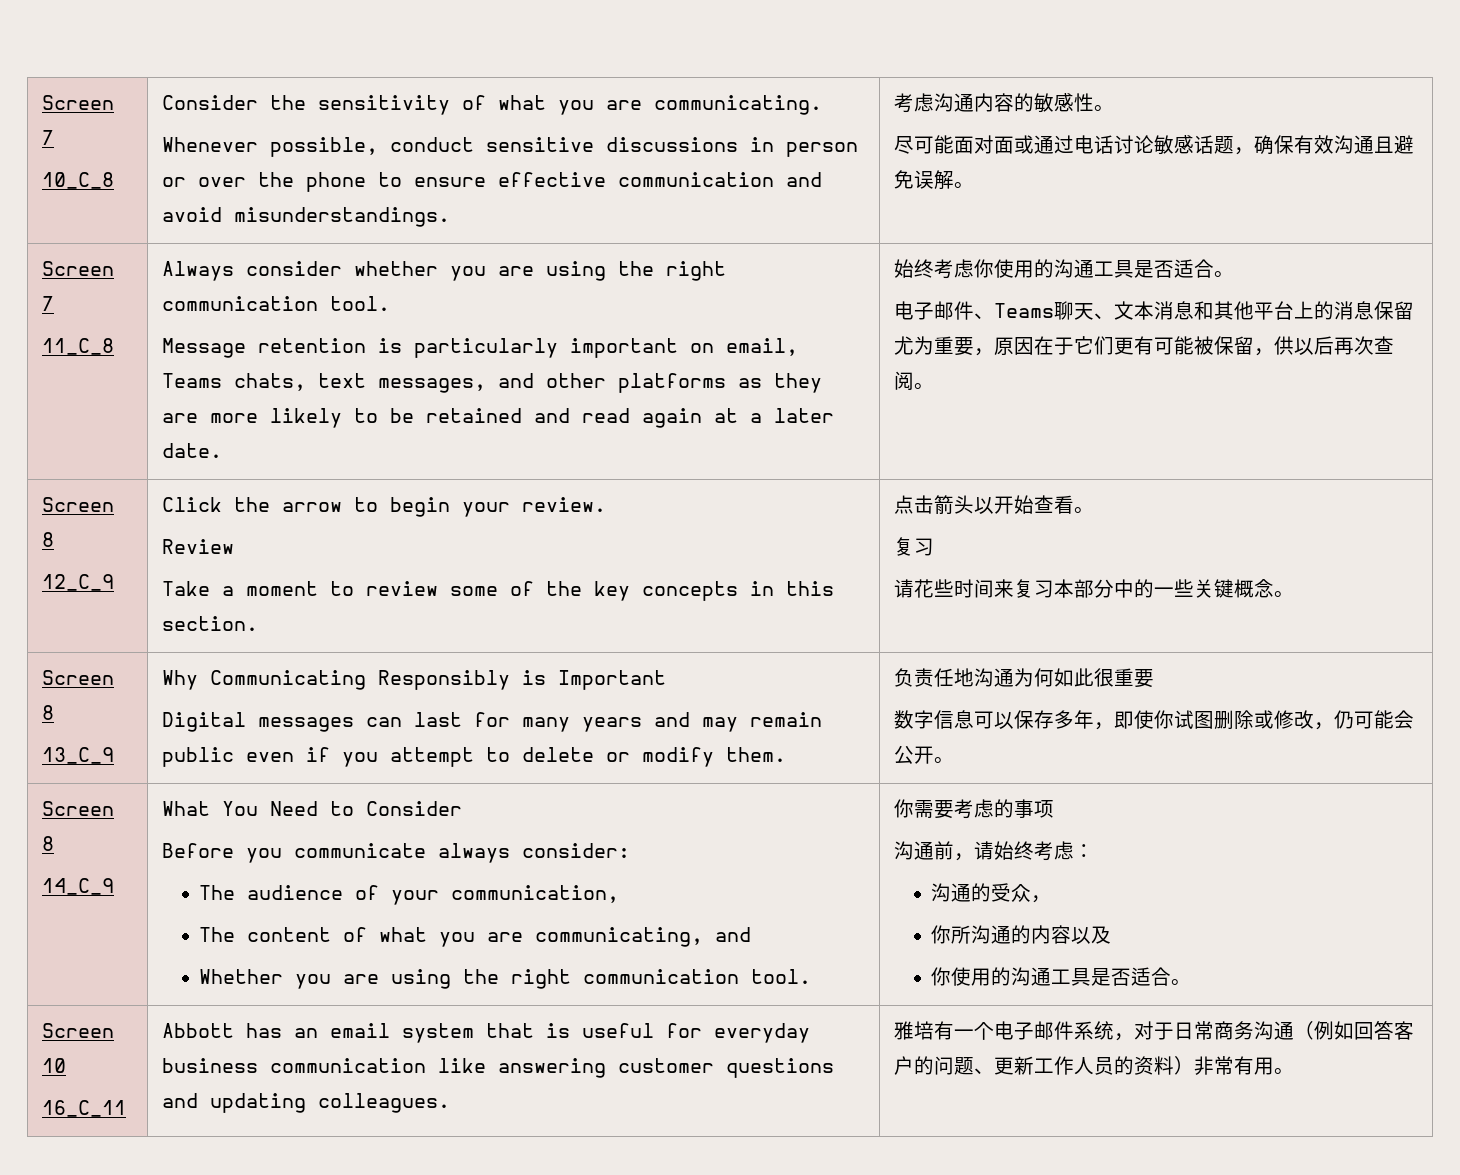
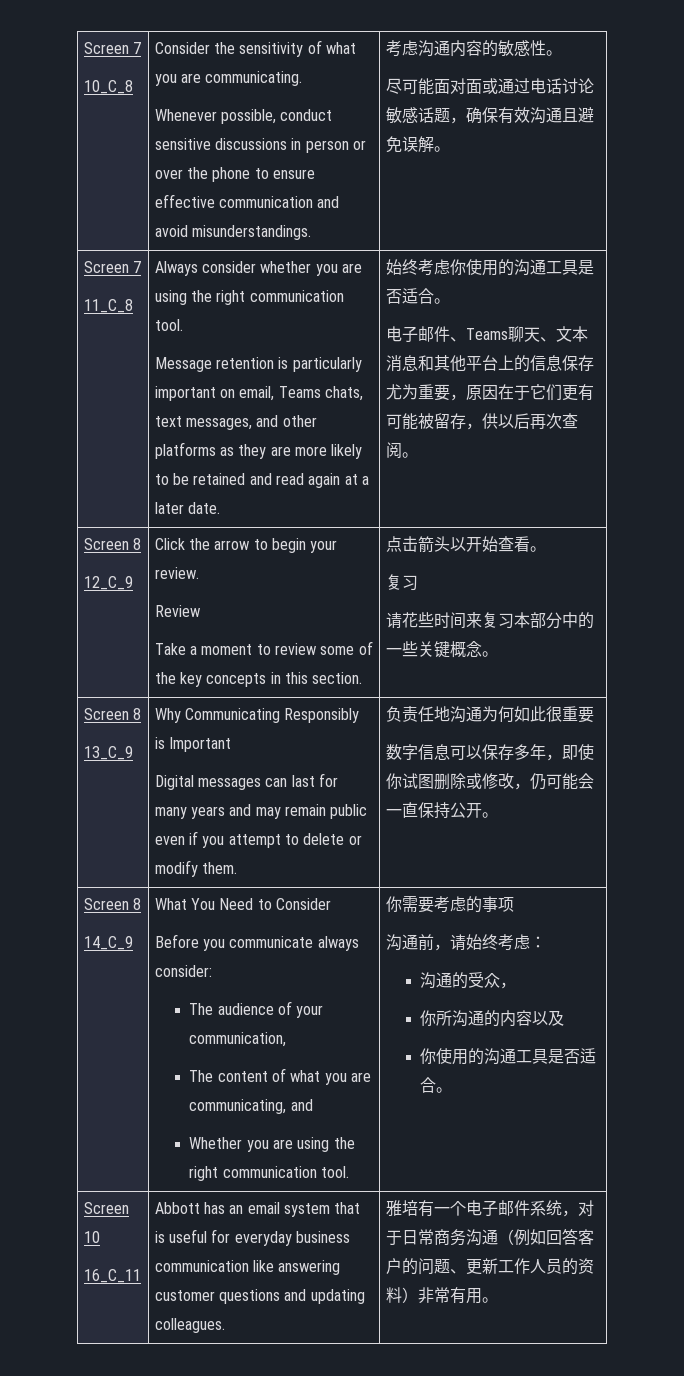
- 电子邮件、Teams聊天、文本消息和其他平台上的消息保留尤为重要，原因在于它们更有可能被保留，供以后再次查阅。
+ 电子邮件、Teams聊天、文本消息和其他平台上的信息保存尤为重要，原因在于它们更有可能被留存，供以后再次查阅。
- 数字信息可以保存多年，即使你试图删除或修改，仍可能会公开。
+ 数字信息可以保存多年，即使你试图删除或修改，仍可能会一直保持公开。

